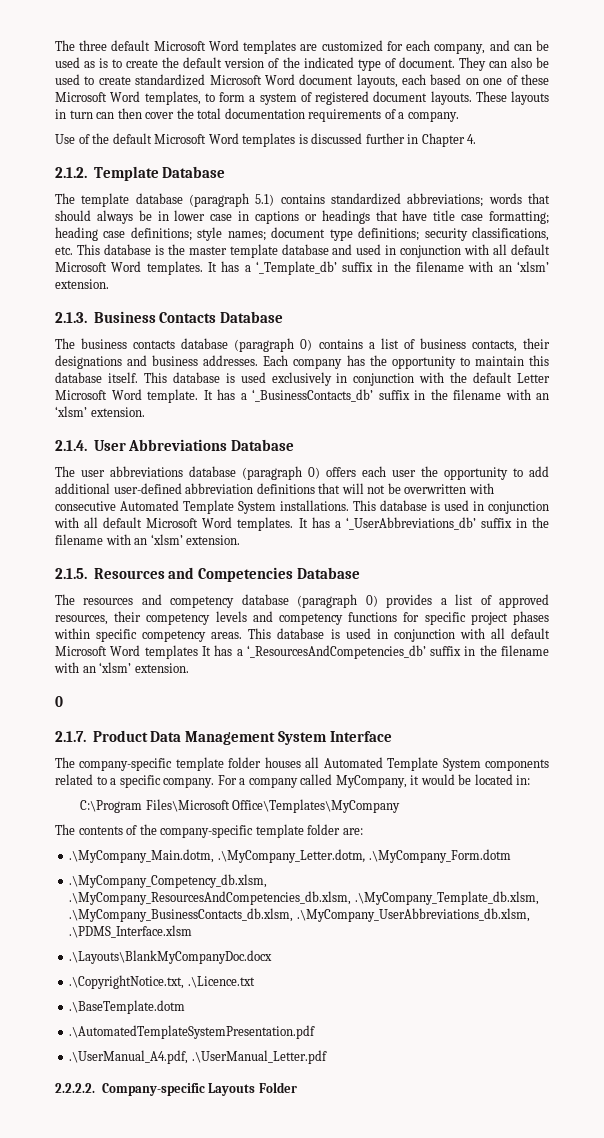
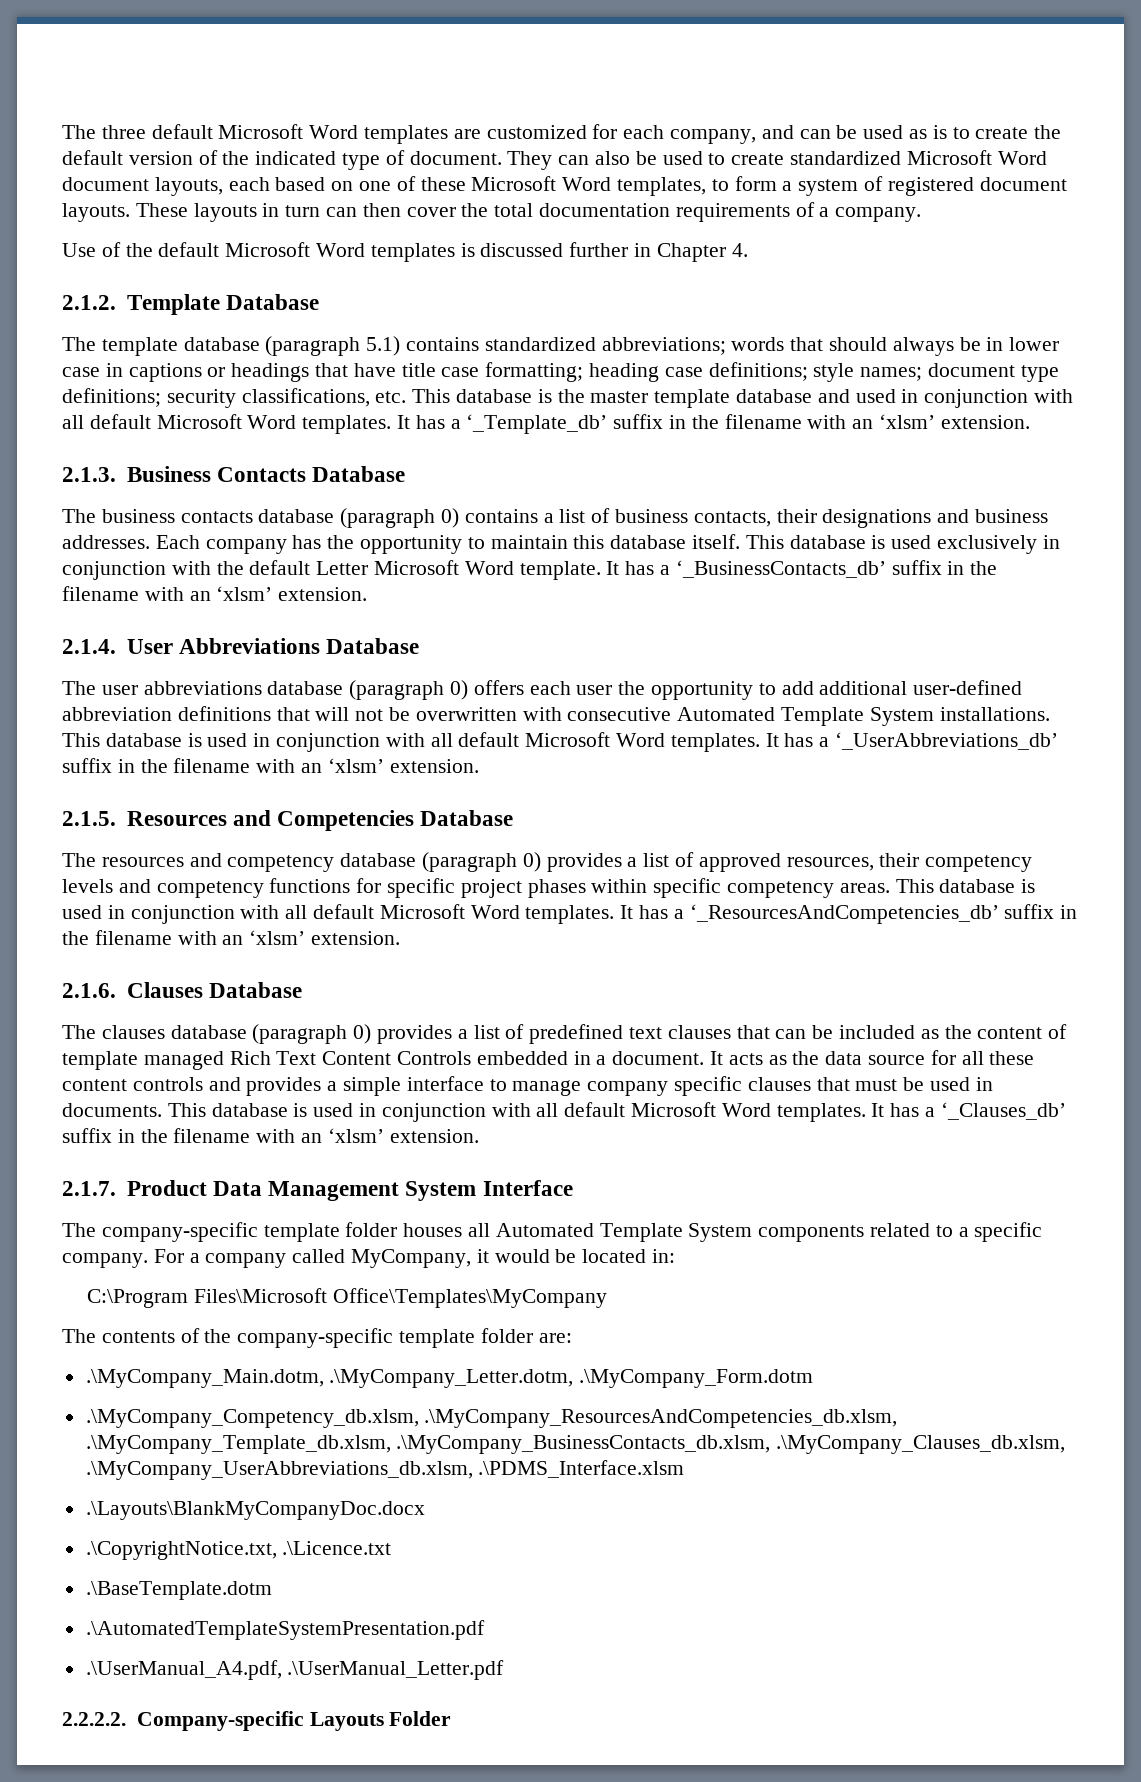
- This database is used in conjunction with all default Microsoft Word templates It has a ‘_ResourcesAndCompetencies_db’ suffix in the filename with an ‘xlsm’ extension.
+ This database is used in conjunction with all default Microsoft Word templates. It has a ‘_ResourcesAndCompetencies_db’ suffix in the filename with an ‘xlsm’ extension.
- 0
+ 2.1.6. Clauses Database
+ The clauses database (paragraph 0) provides a list of predefined text clauses that can be included as the content of template managed Rich Text Content Controls embedded in a document. It acts as the data source for all these content controls and provides a simple interface to manage company specific clauses that must be used in documents. This database is used in conjunction with all default Microsoft Word templates. It has a ‘_Clauses_db’ suffix in the filename with an ‘xlsm’ extension.
- .\MyCompany_Competency_db.xlsm, .\MyCompany_ResourcesAndCompetencies_db.xlsm, .\MyCompany_Template_db.xlsm, .\MyCompany_BusinessContacts_db.xlsm, .\MyCompany_UserAbbreviations_db.xlsm, .\PDMS_Interface.xlsm
+ .\MyCompany_Competency_db.xlsm, .\MyCompany_ResourcesAndCompetencies_db.xlsm, .\MyCompany_Template_db.xlsm, .\MyCompany_BusinessContacts_db.xlsm, .\MyCompany_Clauses_db.xlsm, .\MyCompany_UserAbbreviations_db.xlsm, .\PDMS_Interface.xlsm

